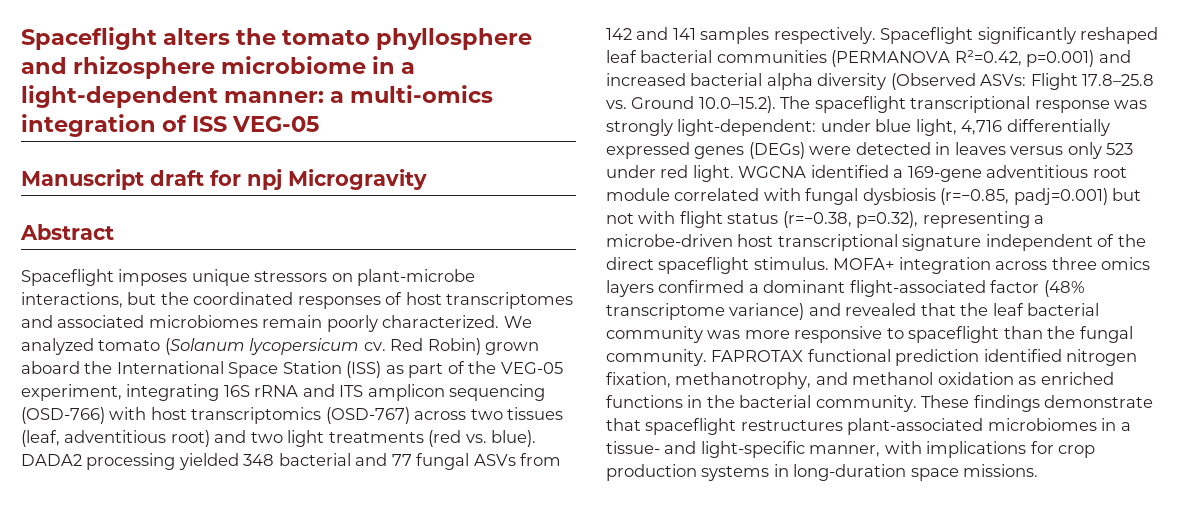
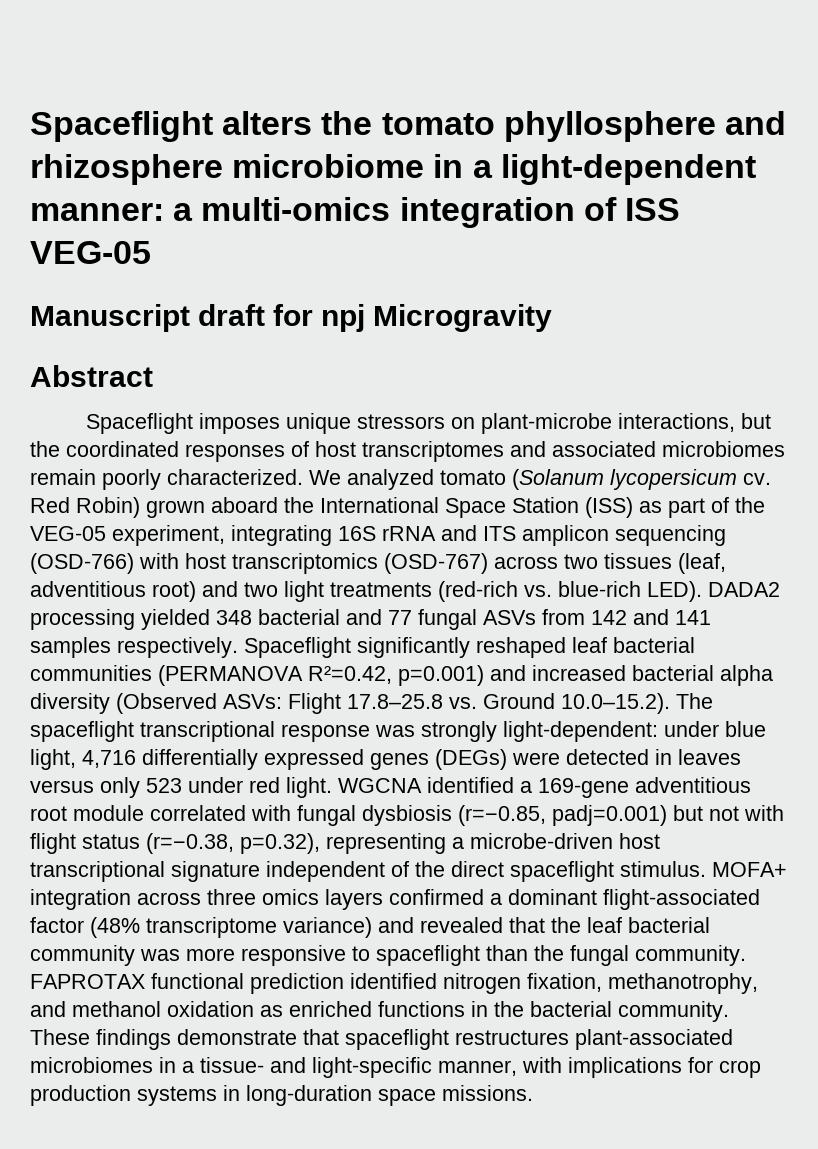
- Red Robin) grown aboard the International Space Station (ISS) as part of the VEG-05 experiment, integrating 16S rRNA and ITS amplicon sequencing (OSD-766) with host transcriptomics (OSD-767) across two tissues (leaf, adventitious root) and two light treatments (red vs. blue).
+ Red Robin) grown aboard the International Space Station (ISS) as part of the VEG-05 experiment, integrating 16S rRNA and ITS amplicon sequencing (OSD-766) with host transcriptomics (OSD-767) across two tissues (leaf, adventitious root) and two light treatments (red-rich vs. blue-rich LED).

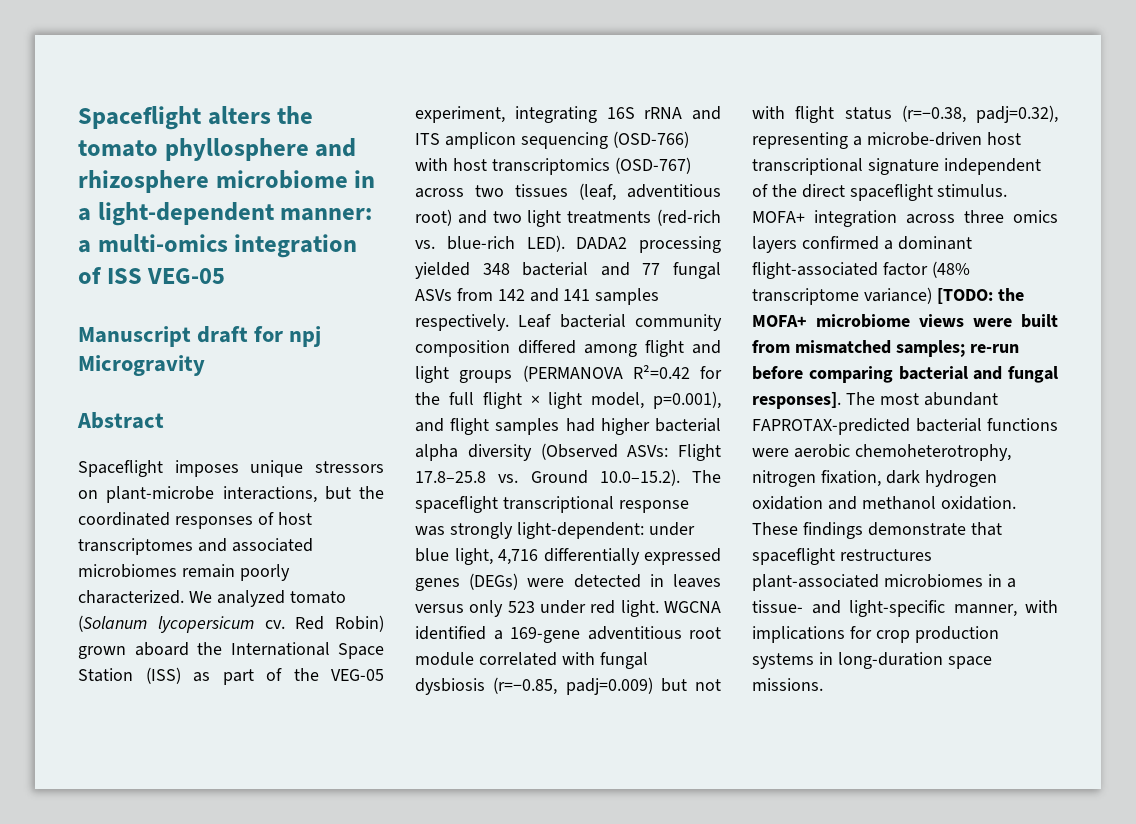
- Spaceflight significantly reshaped leaf bacterial communities (PERMANOVA R²=0.42, p=0.001) and increased bacterial alpha diversity (Observed ASVs: Flight 17.8–25.8 vs. Ground 10.0–15.2). The spaceflight transcriptional response was strongly light-dependent: under blue light, 4,716 differentially expressed genes (DEGs) were detected in leaves versus only 523 under red light.
+ Leaf bacterial community composition differed among flight and light groups (PERMANOVA R²=0.42 for the full flight × light model, p=0.001), and flight samples had higher bacterial alpha diversity (Observed ASVs: Flight 17.8–25.8 vs. Ground 10.0–15.2). The spaceflight transcriptional response was strongly light-dependent: under blue light, 4,716 differentially expressed genes (DEGs) were detected in leaves versus only 523 under red light.
- WGCNA identified a 169-gene adventitious root module correlated with fungal dysbiosis (r=−0.85, padj=0.001) but not with flight status (r=−0.38, p=0.32), representing a microbe-driven host transcriptional signature independent of the direct spaceflight stimulus.
+ WGCNA identified a 169-gene adventitious root module correlated with fungal dysbiosis (r=−0.85, padj=0.009) but not with flight status (r=−0.38, padj=0.32), representing a microbe-driven host transcriptional signature independent of the direct spaceflight stimulus.
- MOFA+ integration across three omics layers confirmed a dominant flight-associated factor (48% transcriptome variance) and revealed that the leaf bacterial community was more responsive to spaceflight than the fungal community. FAPROTAX functional prediction identified nitrogen fixation, methanotrophy, and methanol oxidation as enriched functions in the bacterial community.
+ MOFA+ integration across three omics layers confirmed a dominant flight-associated factor (48% transcriptome variance) [TODO: the MOFA+ microbiome views were built from mismatched samples; re-run before comparing bacterial and fungal responses]. The most abundant FAPROTAX-predicted bacterial functions were aerobic chemoheterotrophy, nitrogen fixation, dark hydrogen oxidation and methanol oxidation.

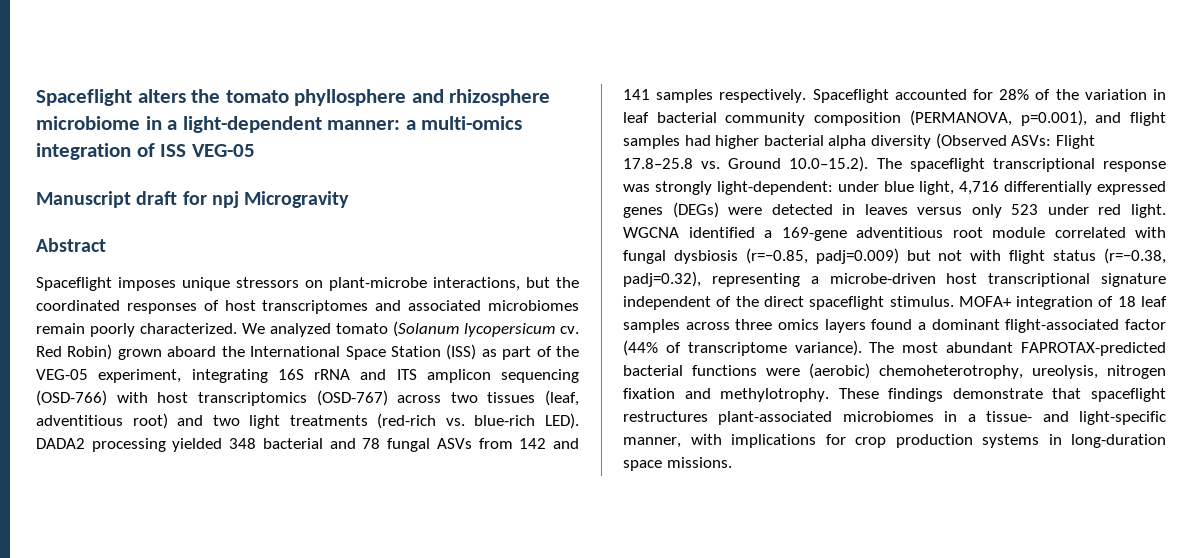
- DADA2 processing yielded 348 bacterial and 77 fungal ASVs from 142 and 141 samples respectively.
+ DADA2 processing yielded 348 bacterial and 78 fungal ASVs from 142 and 141 samples respectively.
- Leaf bacterial community composition differed among flight and light groups (PERMANOVA R²=0.42 for the full flight × light model, p=0.001), and flight samples had higher bacterial alpha diversity (Observed ASVs: Flight 17.8–25.8 vs. Ground 10.0–15.2). The spaceflight transcriptional response was strongly light-dependent: under blue light, 4,716 differentially expressed genes (DEGs) were detected in leaves versus only 523 under red light.
+ Spaceflight accounted for 28% of the variation in leaf bacterial community composition (PERMANOVA, p=0.001), and flight samples had higher bacterial alpha diversity (Observed ASVs: Flight 17.8–25.8 vs. Ground 10.0–15.2). The spaceflight transcriptional response was strongly light-dependent: under blue light, 4,716 differentially expressed genes (DEGs) were detected in leaves versus only 523 under red light.
- MOFA+ integration across three omics layers confirmed a dominant flight-associated factor (48% transcriptome variance) [TODO: the MOFA+ microbiome views were built from mismatched samples; re-run before comparing bacterial and fungal responses].
+ MOFA+ integration of 18 leaf samples across three omics layers found a dominant flight-associated factor (44% of transcriptome variance).
- The most abundant FAPROTAX-predicted bacterial functions were aerobic chemoheterotrophy, nitrogen fixation, dark hydrogen oxidation and methanol oxidation.
+ The most abundant FAPROTAX-predicted bacterial functions were (aerobic) chemoheterotrophy, ureolysis, nitrogen fixation and methylotrophy.

